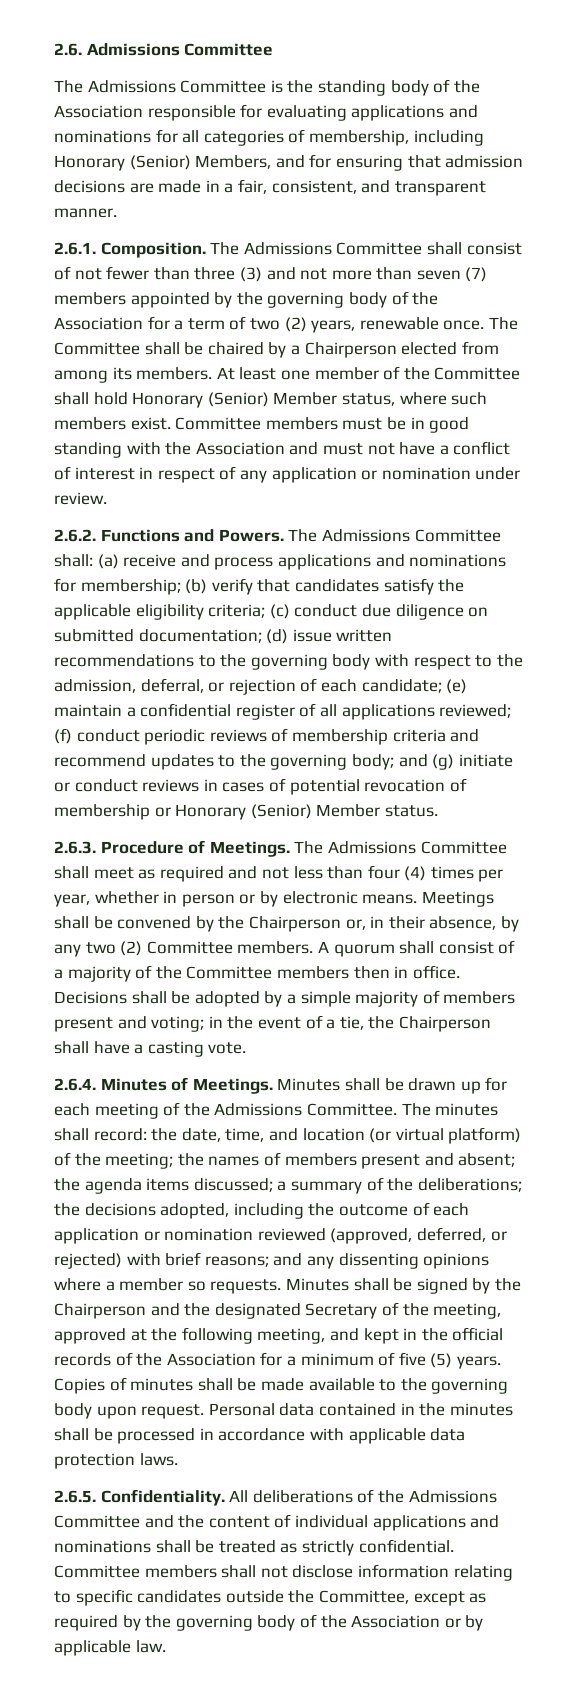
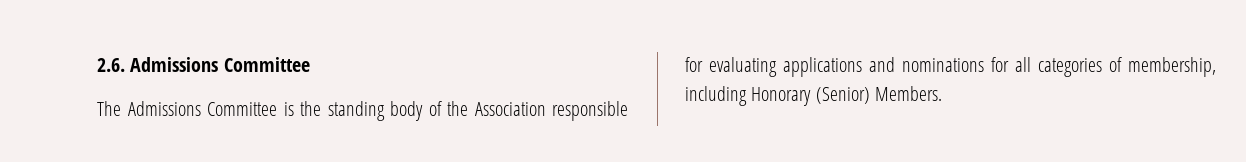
- The Admissions Committee is the standing body of the Association responsible for evaluating applications and nominations for all categories of membership, including Honorary (Senior) Members, and for ensuring that admission decisions are made in a fair, consistent, and transparent manner.
- 2.6.1. Composition. The Admissions Committee shall consist of not fewer than three (3) and not more than seven (7) members appointed by the governing body of the Association for a term of two (2) years, renewable once. The Committee shall be chaired by a Chairperson elected from among its members. At least one member of the Committee shall hold Honorary (Senior) Member status, where such members exist. Committee members must be in good standing with the Association and must not have a conflict of interest in respect of any application or nomination under review.
- 2.6.2. Functions and Powers. The Admissions Committee shall: (a) receive and process applications and nominations for membership; (b) verify that candidates satisfy the applicable eligibility criteria; (c) conduct due diligence on submitted documentation; (d) issue written recommendations to the governing body with respect to the admission, deferral, or rejection of each candidate; (e) maintain a confidential register of all applications reviewed; (f) conduct periodic reviews of membership criteria and recommend updates to the governing body; and (g) initiate or conduct reviews in cases of potential revocation of membership or Honorary (Senior) Member status.
- 2.6.3. Procedure of Meetings. The Admissions Committee shall meet as required and not less than four (4) times per year, whether in person or by electronic means. Meetings shall be convened by the Chairperson or, in their absence, by any two (2) Committee members. A quorum shall consist of a majority of the Committee members then in office. Decisions shall be adopted by a simple majority of members present and voting; in the event of a tie, the Chairperson shall have a casting vote.
- 2.6.4. Minutes of Meetings. Minutes shall be drawn up for each meeting of the Admissions Committee. The minutes shall record: the date, time, and location (or virtual platform) of the meeting; the names of members present and absent; the agenda items discussed; a summary of the deliberations; the decisions adopted, including the outcome of each application or nomination reviewed (approved, deferred, or rejected) with brief reasons; and any dissenting opinions where a member so requests. Minutes shall be signed by the Chairperson and the designated Secretary of the meeting, approved at the following meeting, and kept in the official records of the Association for a minimum of five (5) years. Copies of minutes shall be made available to the governing body upon request. Personal data contained in the minutes shall be processed in accordance with applicable data protection laws.
- 2.6.5. Confidentiality. All deliberations of the Admissions Committee and the content of individual applications and nominations shall be treated as strictly confidential. Committee members shall not disclose information relating to specific candidates outside the Committee, except as required by the governing body of the Association or by applicable law.
+ The Admissions Committee is the standing body of the Association responsible for evaluating applications and nominations for all categories of membership, including Honorary (Senior) Members.

